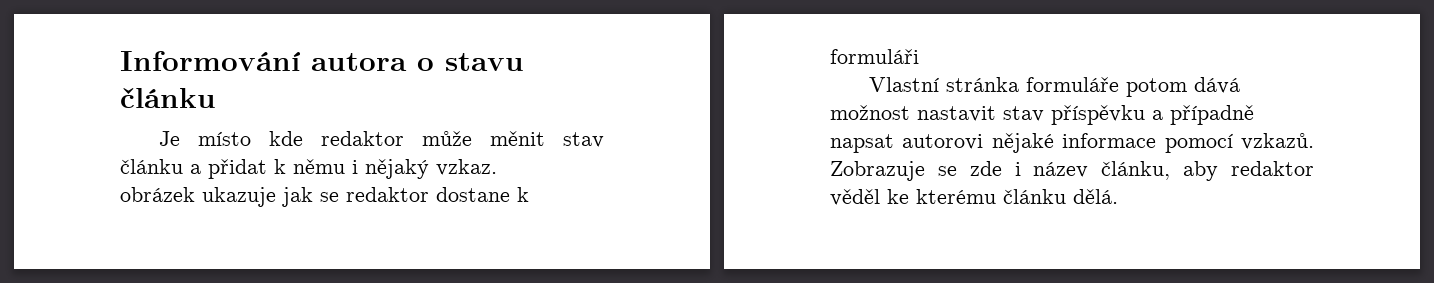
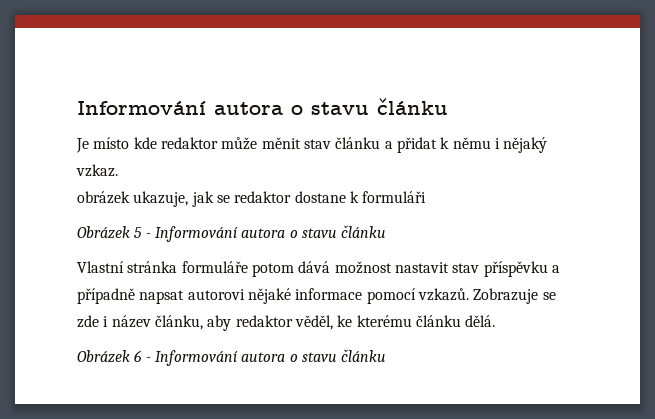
- obrázek ukazuje jak se redaktor dostane k formuláři
+ obrázek ukazuje, jak se redaktor dostane k formuláři
+ Obrázek 5 - Informování autora o stavu článku
- Zobrazuje se zde i název článku, aby redaktor věděl ke kterému článku dělá.
+ Zobrazuje se zde i název článku, aby redaktor věděl, ke kterému článku dělá.
+ Obrázek 6 - Informování autora o stavu článku

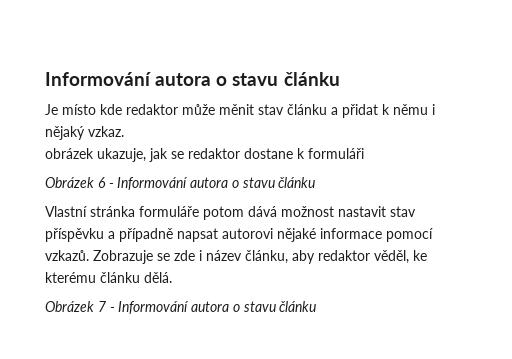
- Obrázek 5 - Informování autora o stavu článku
+ Obrázek 6 - Informování autora o stavu článku
- Obrázek 6 - Informování autora o stavu článku
+ Obrázek 7 - Informování autora o stavu článku

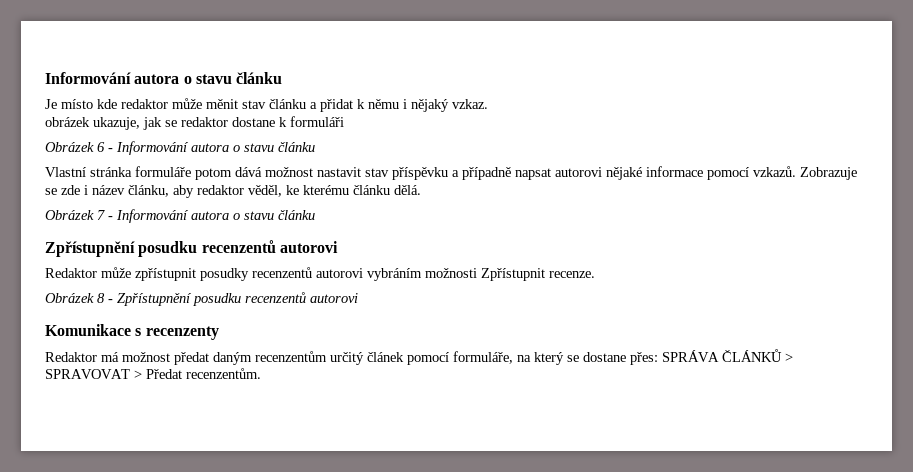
  Obrázek 7 - Informování autora o stavu článku
+ Zpřístupnění posudku recenzentů autorovi
+ Redaktor může zpřístupnit posudky recenzentů autorovi vybráním možnosti Zpřístupnit recenze.
+ Obrázek 8 - Zpřístupnění posudku recenzentů autorovi
+ Komunikace s recenzenty
+ Redaktor má možnost předat daným recenzentům určitý článek pomocí formuláře, na který se dostane přes: SPRÁVA ČLÁNKŮ > SPRAVOVAT > Předat recenzentům.

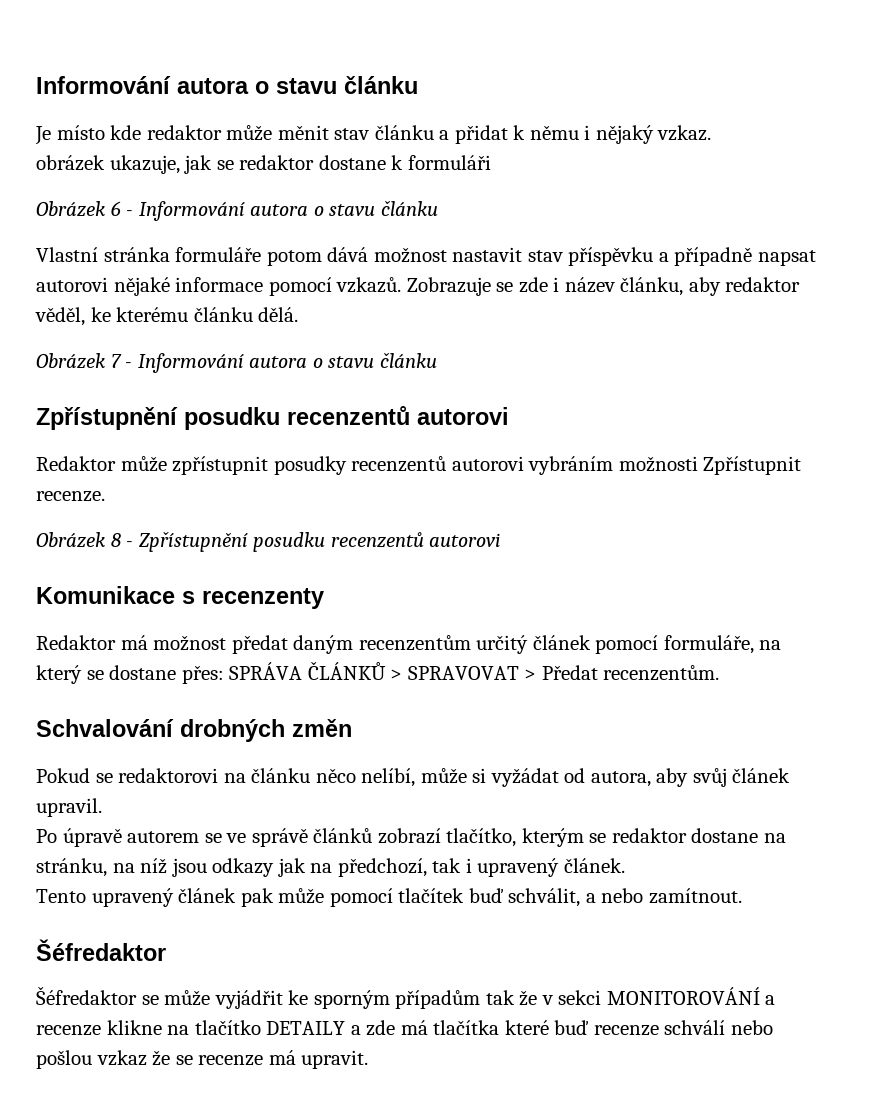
+ Schvalování drobných změn
+ Pokud se redaktorovi na článku něco nelíbí, může si vyžádat od autora, aby svůj článek upravil.
+ Po úpravě autorem se ve správě článků zobrazí tlačítko, kterým se redaktor dostane na stránku, na níž jsou odkazy jak na předchozí, tak i upravený článek.
+ Tento upravený článek pak může pomocí tlačítek buď schválit, a nebo zamítnout.
+ Šéfredaktor
+ Šéfredaktor se může vyjádřit ke sporným případům tak že v sekci MONITOROVÁNÍ a recenze klikne na tlačítko DETAILY a zde má tlačítka které buď recenze schválí nebo pošlou vzkaz že se recenze má upravit.

